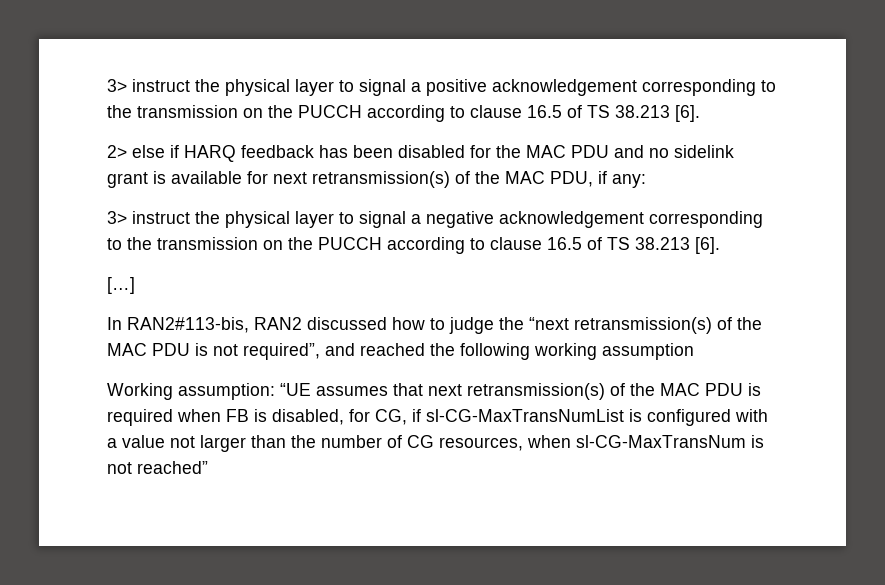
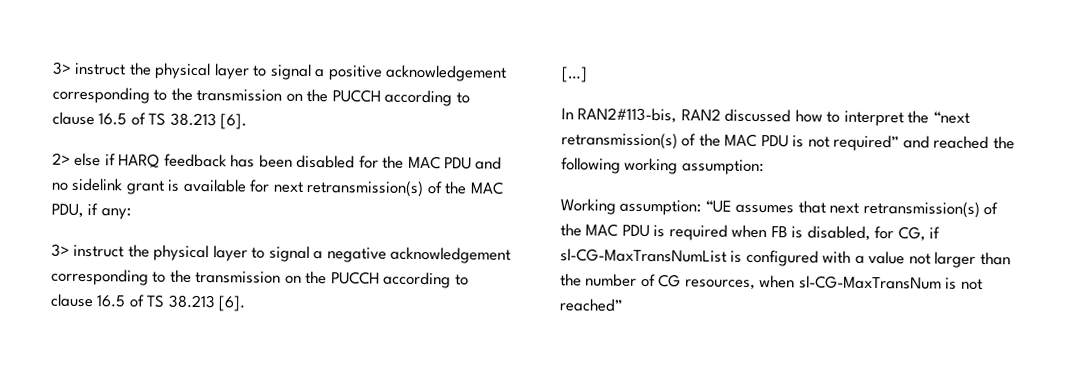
- In RAN2#113-bis, RAN2 discussed how to judge the “next retransmission(s) of the MAC PDU is not required”, and reached the following working assumption
+ In RAN2#113-bis, RAN2 discussed how to interpret the “next retransmission(s) of the MAC PDU is not required” and reached the following working assumption:

